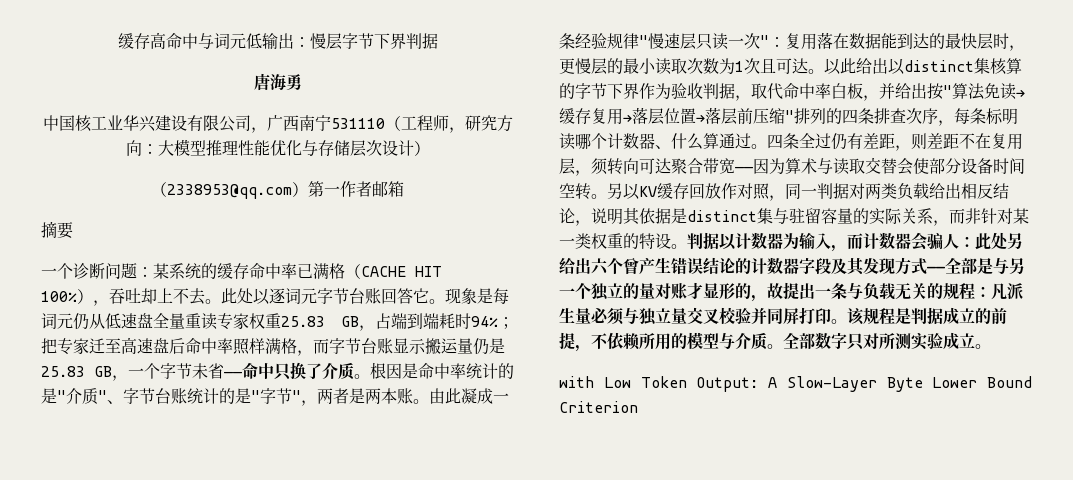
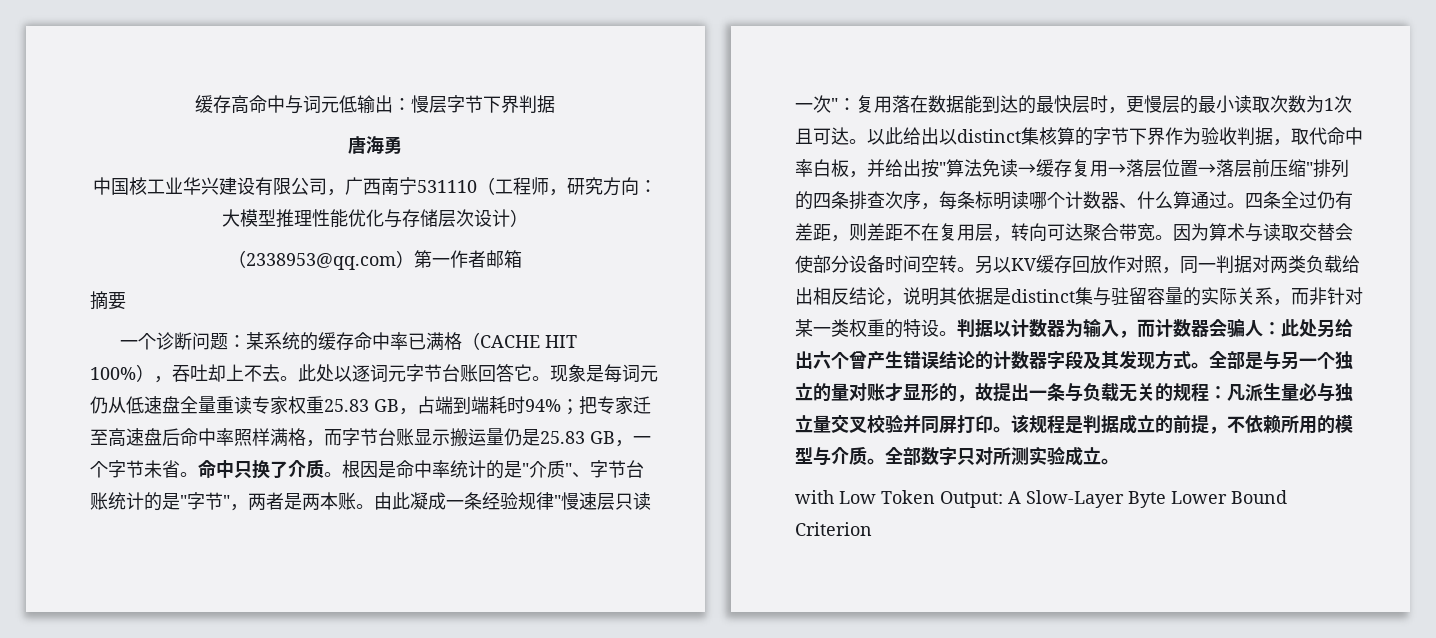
- 现象是每词元仍从低速盘全量重读专家权重25.83 GB，占端到端耗时94%；把专家迁至高速盘后命中率照样满格，而字节台账显示搬运量仍是25.83 GB，一个字节未省——命中只换了介质。
+ 现象是每词元仍从低速盘全量重读专家权重25.83 GB，占端到端耗时94%；把专家迁至高速盘后命中率照样满格，而字节台账显示搬运量仍是25.83 GB，一个字节未省。命中只换了介质。
- 四条全过仍有差距，则差距不在复用层，须转向可达聚合带宽——因为算术与读取交替会使部分设备时间空转。
+ 四条全过仍有差距，则差距不在复用层，转向可达聚合带宽。因为算术与读取交替会使部分设备时间空转。
- 判据以计数器为输入，而计数器会骗人：此处另给出六个曾产生错误结论的计数器字段及其发现方式——全部是与另一个独立的量对账才显形的，故提出一条与负载无关的规程：凡派生量必须与独立量交叉校验并同屏打印。
+ 判据以计数器为输入，而计数器会骗人：此处另给出六个曾产生错误结论的计数器字段及其发现方式。全部是与另一个独立的量对账才显形的，故提出一条与负载无关的规程：凡派生量必与独立量交叉校验并同屏打印。

